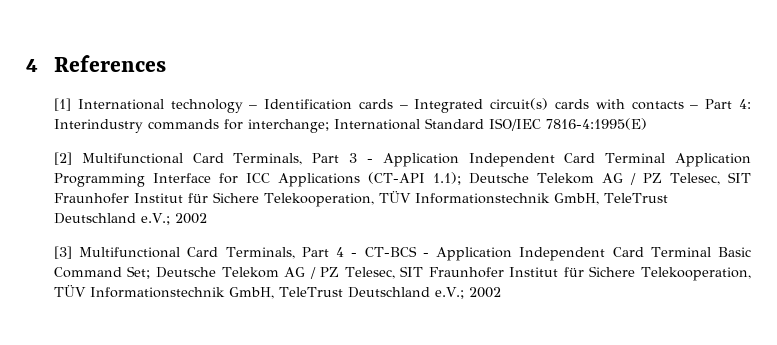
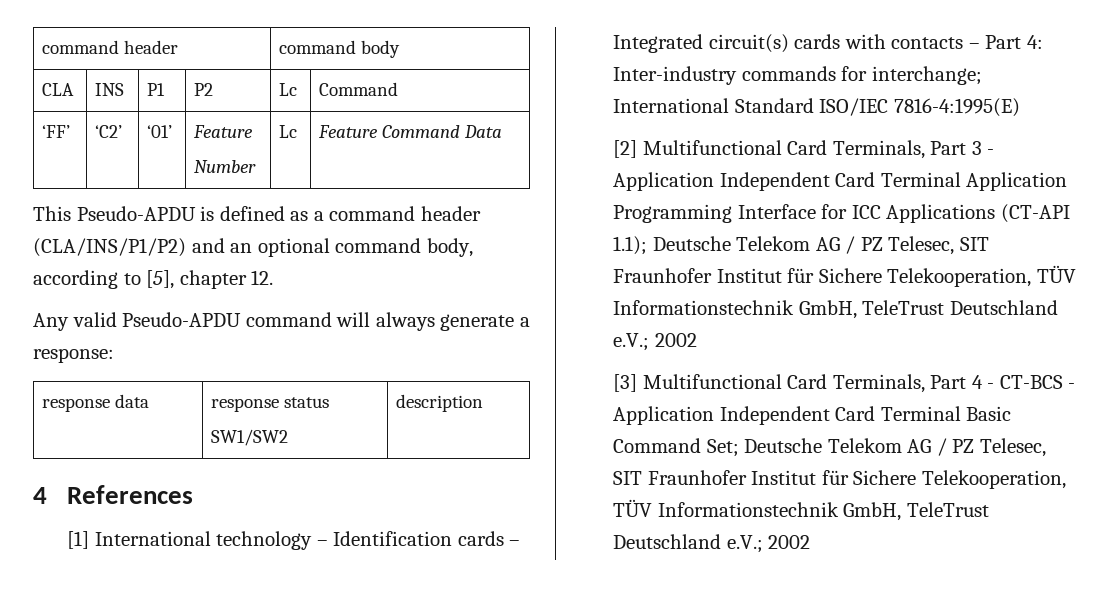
+ command header | command body
+ CLA | INS | P1 | P2 | Lc | Command
+ ‘FF’ | ‘C2’ | ‘01’ | Feature
+ Number | Lc | Feature Command Data
+ This Pseudo-APDU is defined as a command header (CLA/INS/P1/P2) and an optional command body, according to [5], chapter 12.
+ Any valid Pseudo-APDU command will always generate a response:
+ response data | response status
+ SW1/SW2 | description
- [1] International technology – Identification cards – Integrated circuit(s) cards with contacts – Part 4: Interindustry commands for interchange; International Standard ISO/IEC 7816-4:1995(E)
+ [1] International technology – Identification cards – Integrated circuit(s) cards with contacts – Part 4: Inter-industry commands for interchange; International Standard ISO/IEC 7816-4:1995(E)

